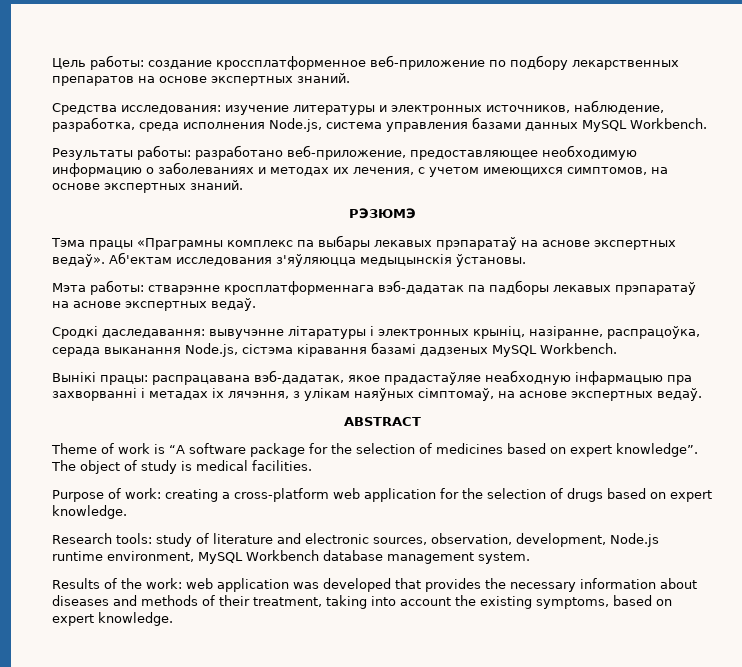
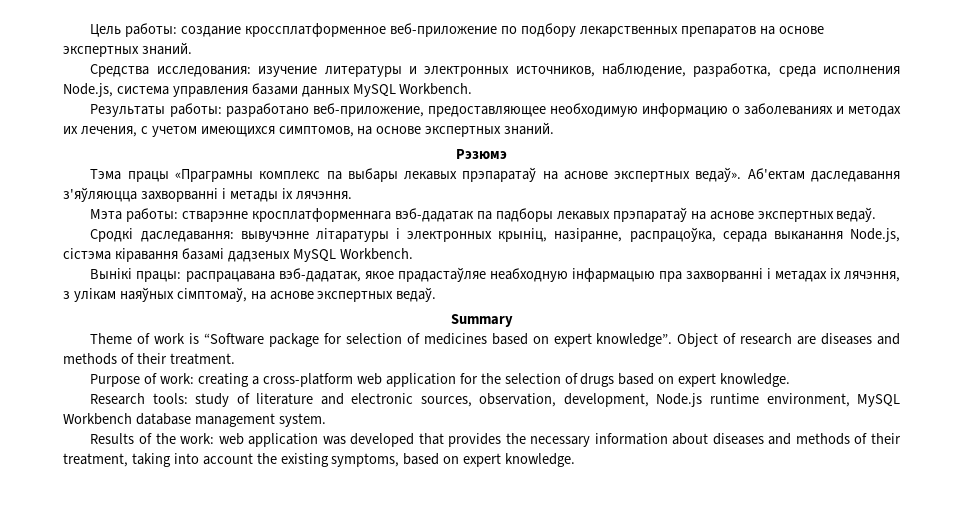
- РЭЗЮМЭ
+ Рэзюмэ
- Аб'ектам исcледования з'яўляюцца медыцынскія ўстановы.
+ Аб'ектам даследавання з'яўляюцца захворванні і метады іх лячэння.
- ABSTRACT
+ Summary
- Theme of work is “A software package for the selection of medicines based on expert knowledge”.
+ Theme of work is “Software package for selection of medicines based on expert knowledge”.
- The object of study is medical facilities.
+ Object of research are diseases and methods of their treatment.

